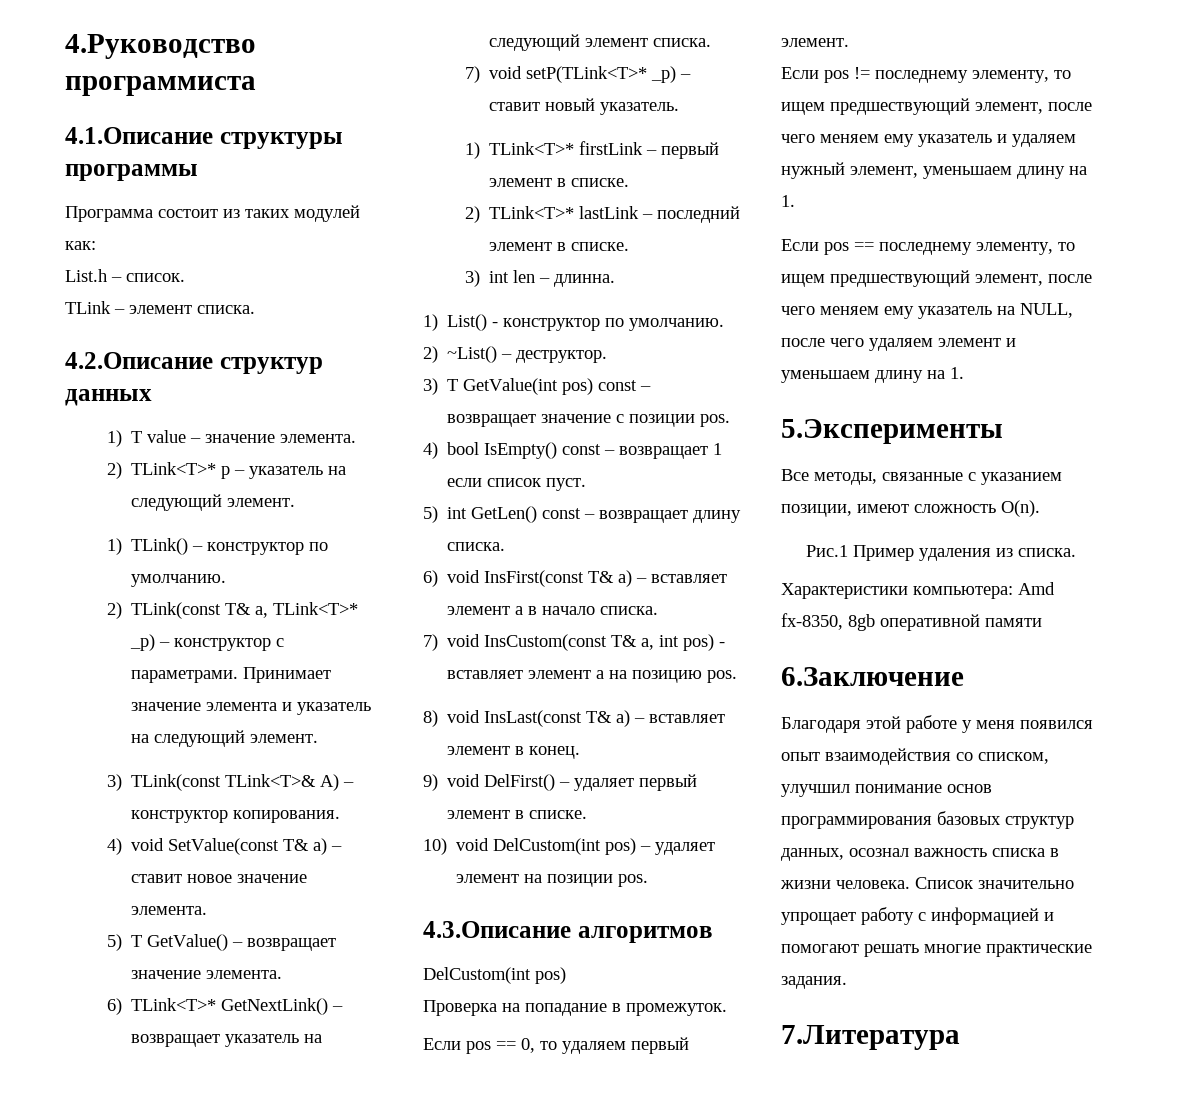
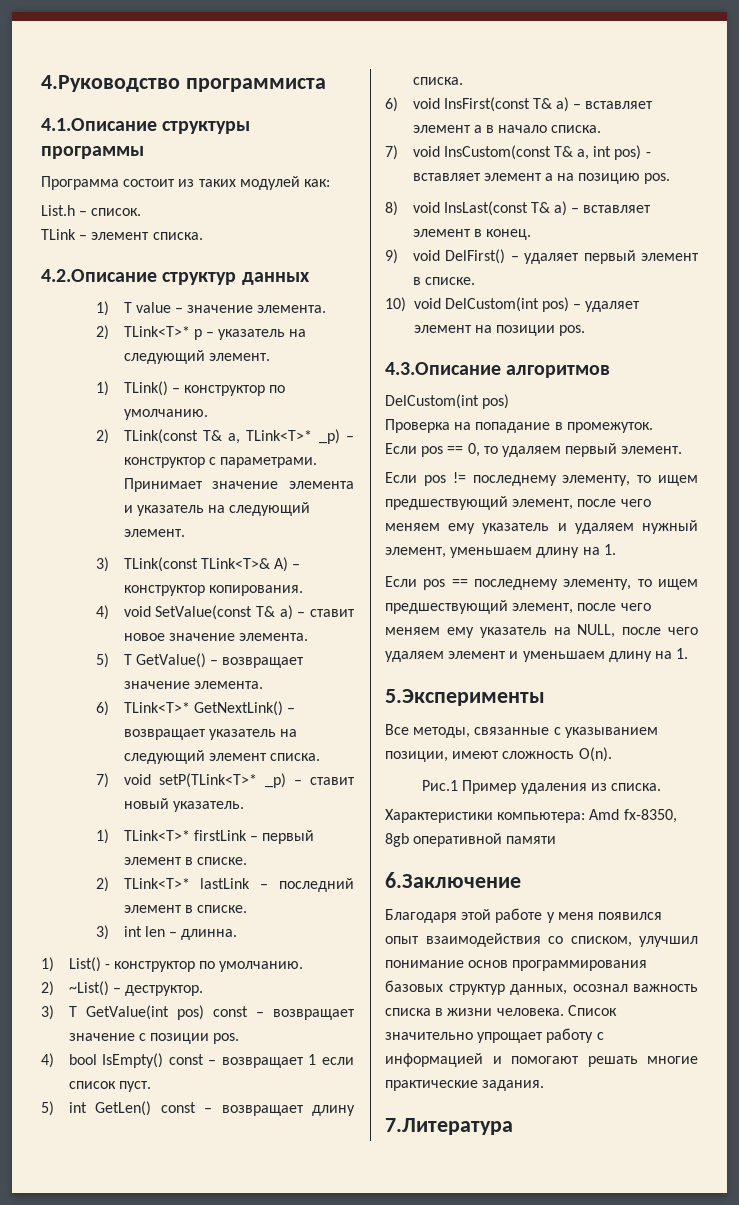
- Все методы, связанные с указанием позиции, имеют сложность О(n).
+ Все методы, связанные с указыванием позиции, имеют сложность О(n).

